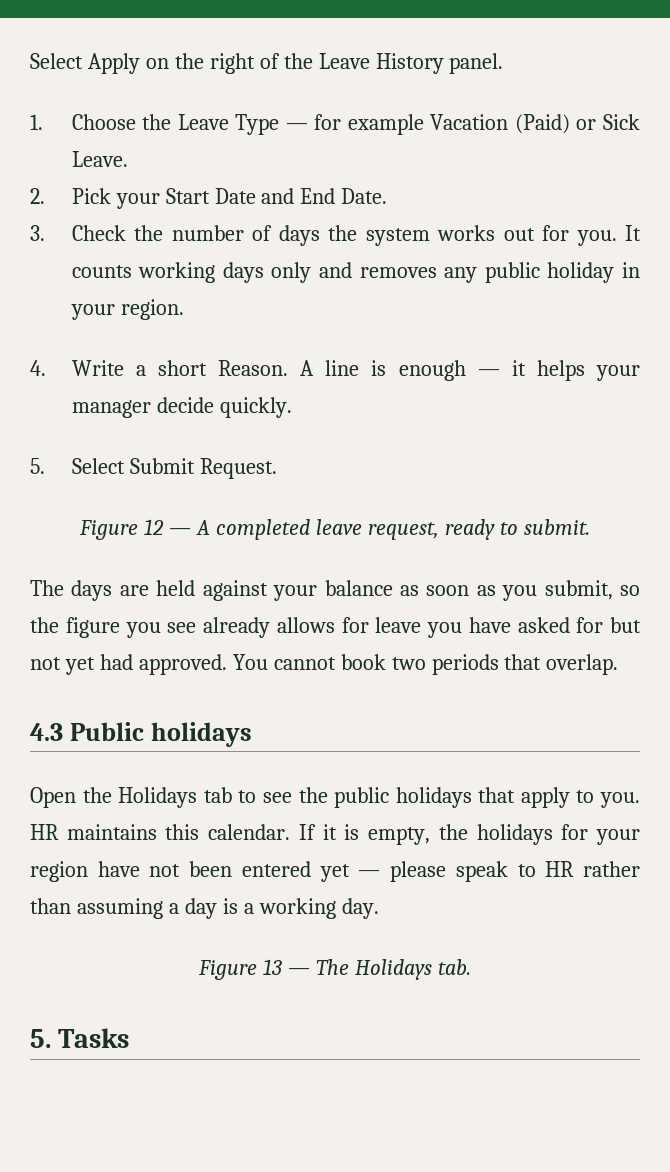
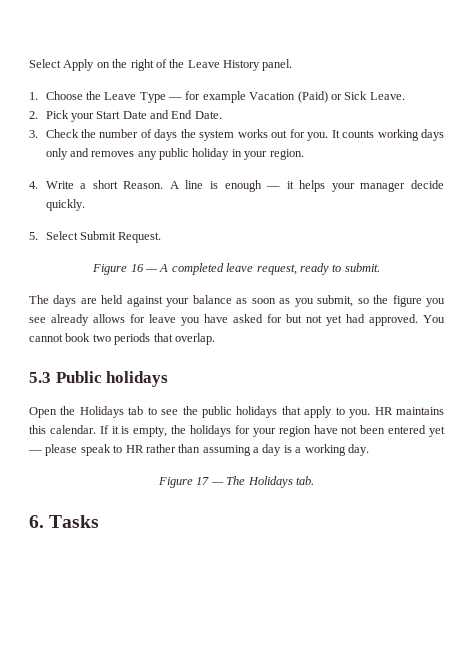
- Figure 12 — A completed leave request, ready to submit.
+ Figure 16 — A completed leave request, ready to submit.
- 4.3 Public holidays
+ 5.3 Public holidays
- Figure 13 — The Holidays tab.
+ Figure 17 — The Holidays tab.
- 5. Tasks
+ 6. Tasks

